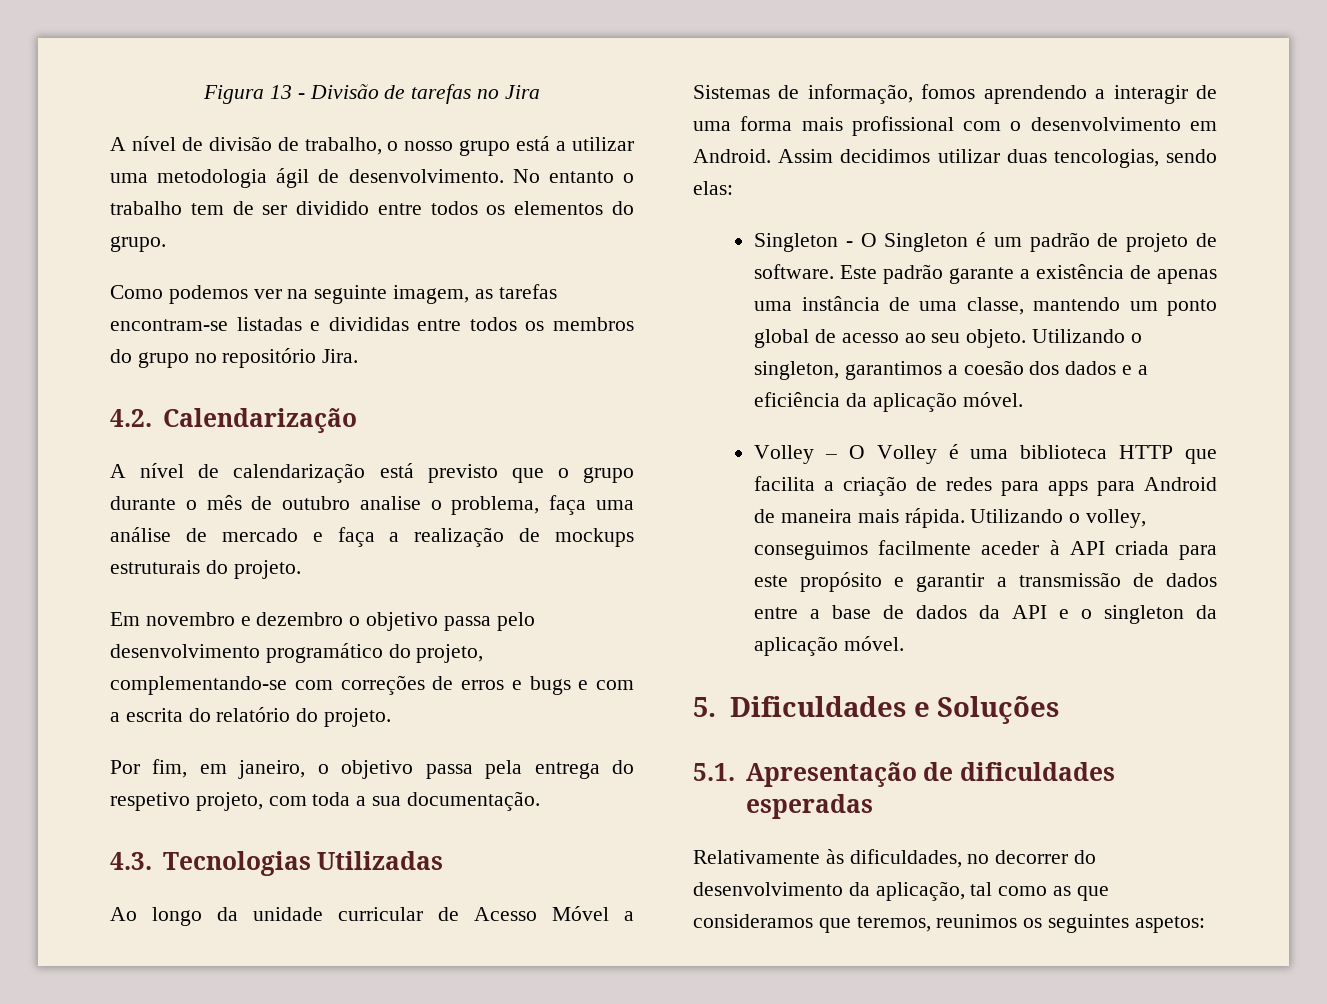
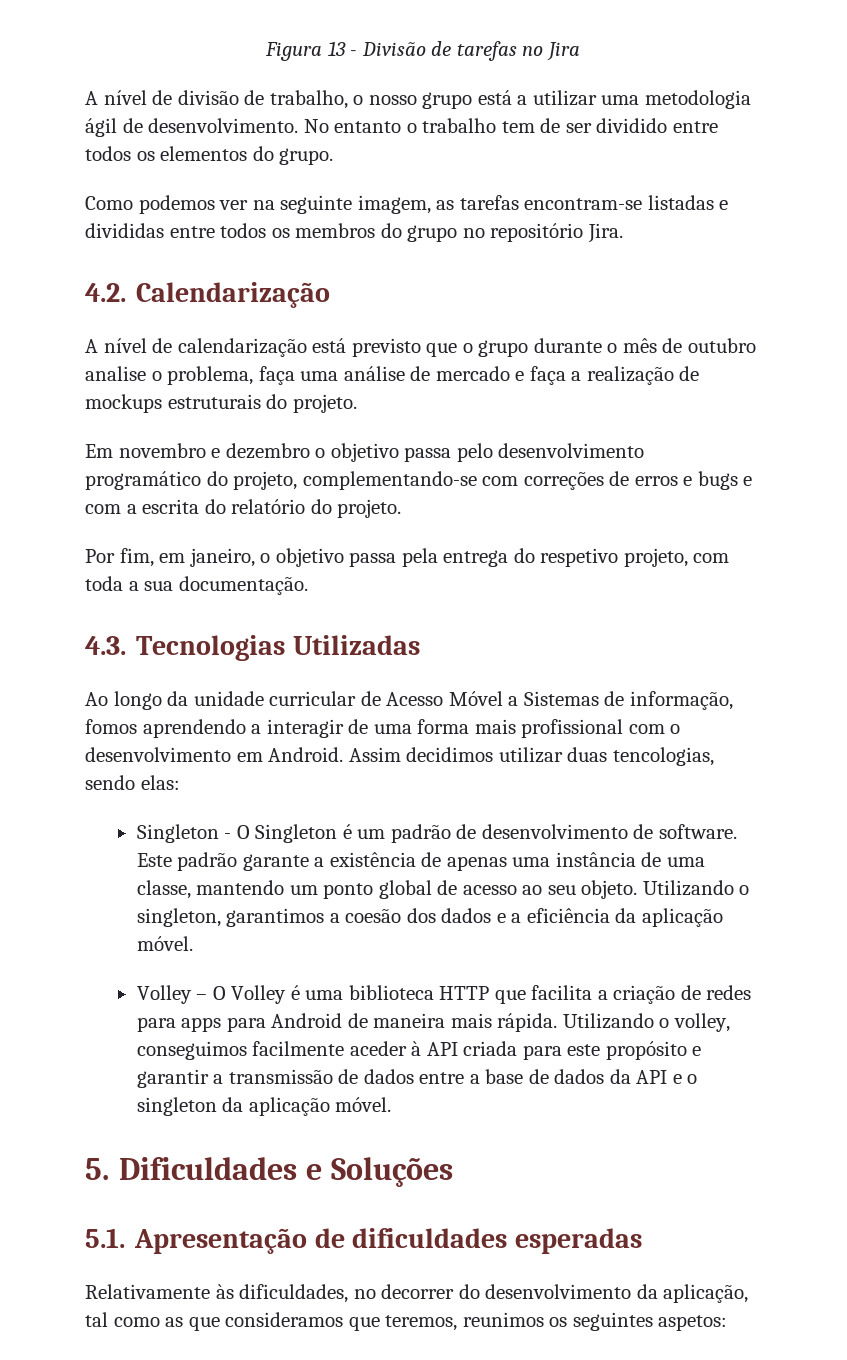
- Singleton - O Singleton é um padrão de projeto de software.
+ Singleton - O Singleton é um padrão de desenvolvimento de software.

